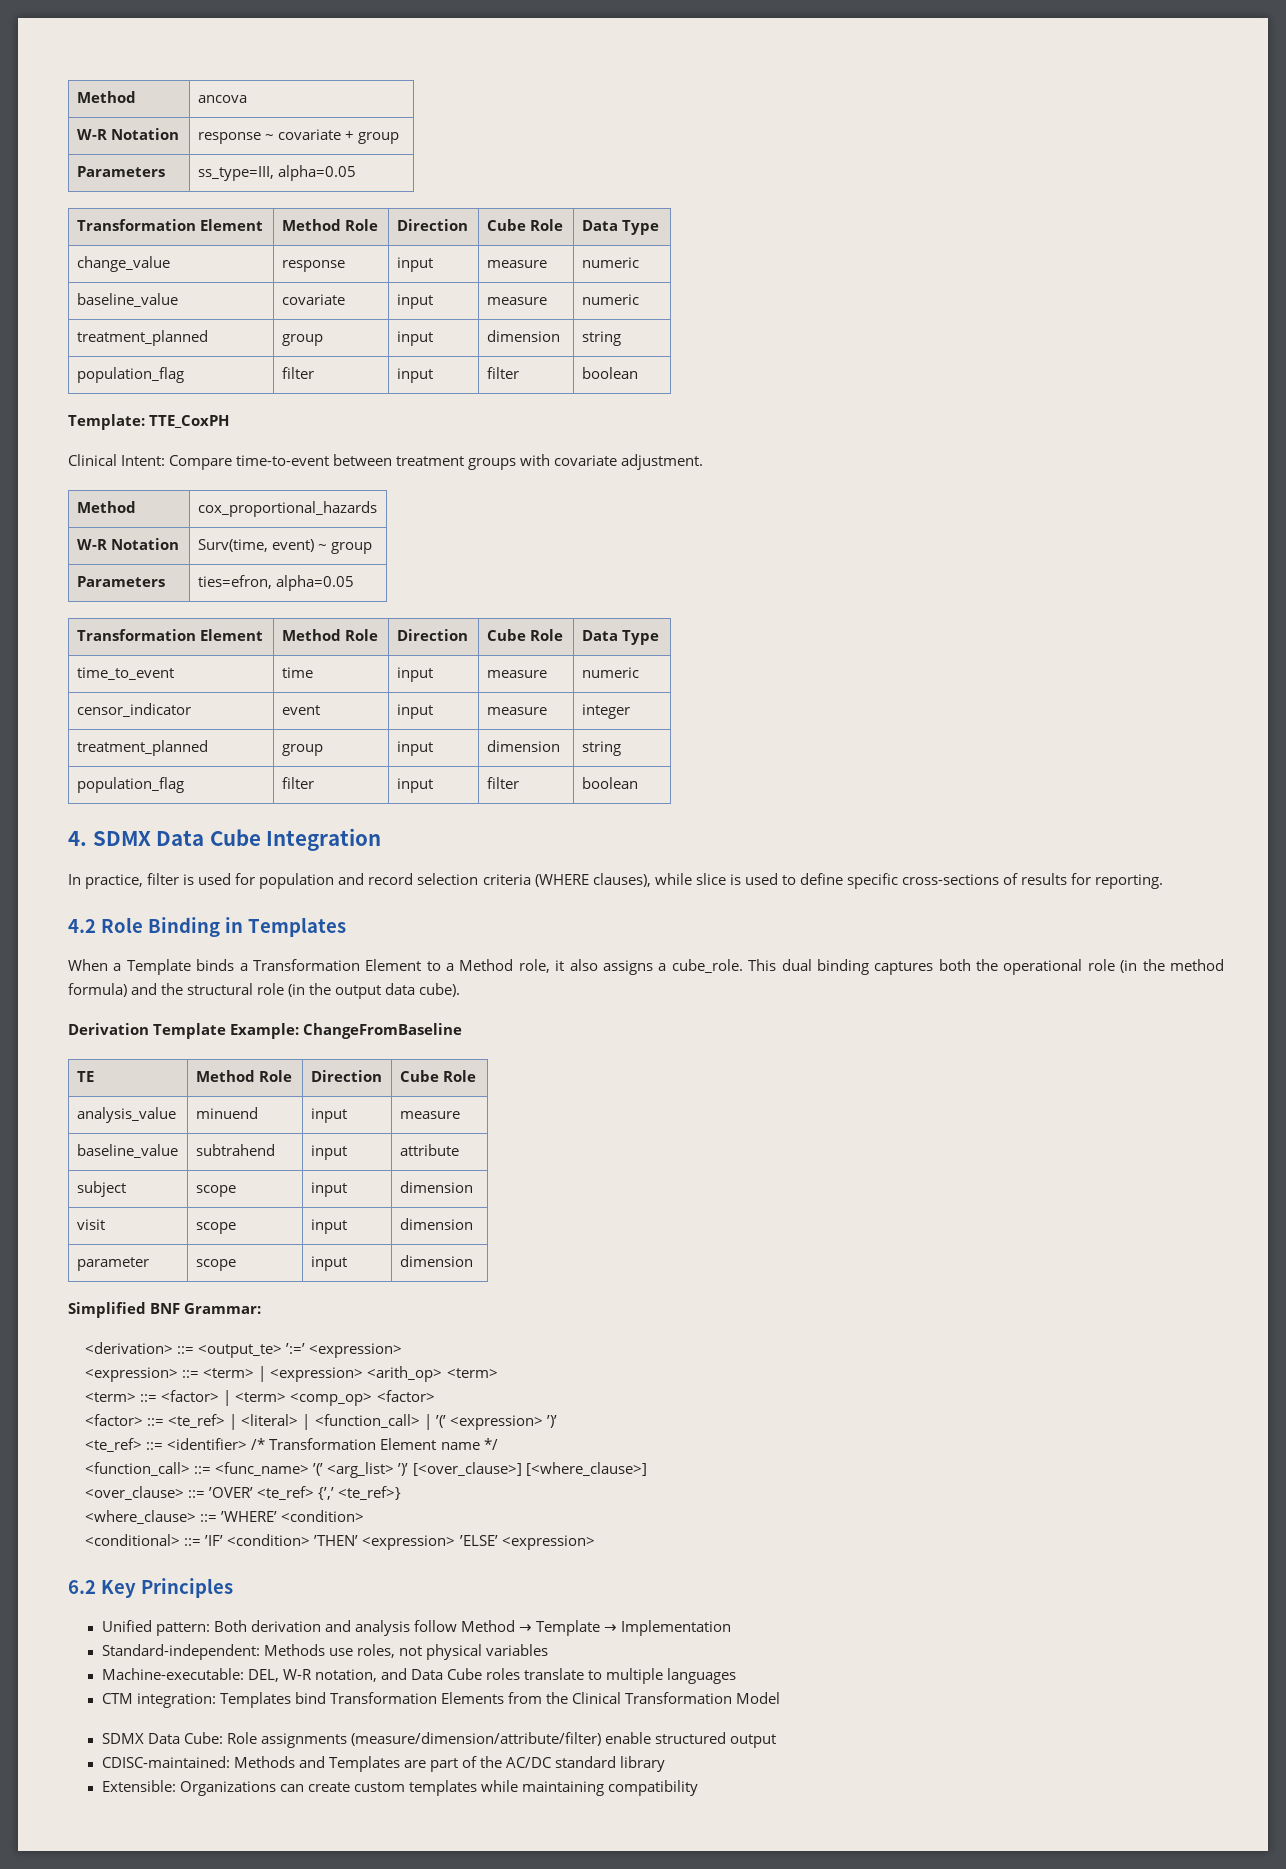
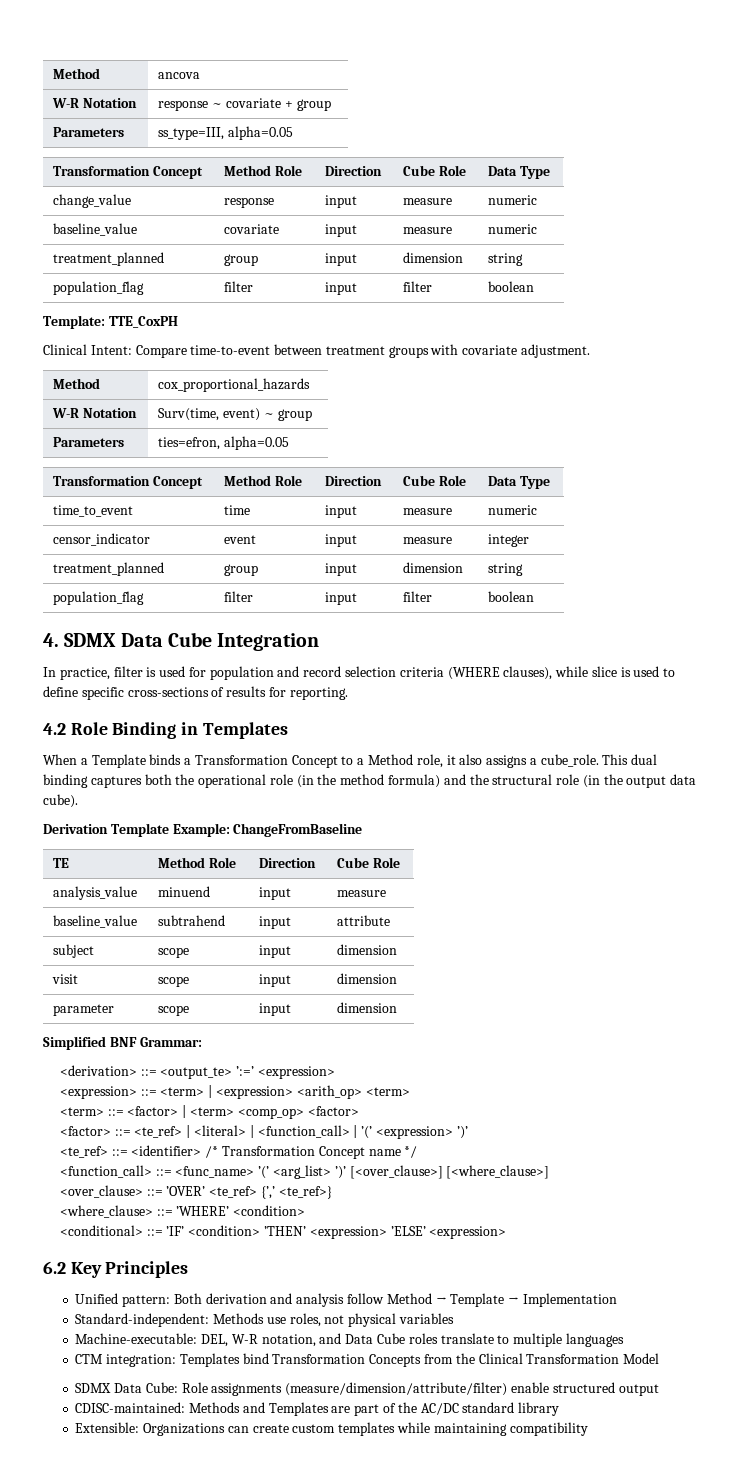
  Parameters | ss_type=III, alpha=0.05
- Transformation Element | Method Role | Direction | Cube Role | Data Type
+ Transformation Concept | Method Role | Direction | Cube Role | Data Type
  Parameters | ties=efron, alpha=0.05
- Transformation Element | Method Role | Direction | Cube Role | Data Type
+ Transformation Concept | Method Role | Direction | Cube Role | Data Type
- When a Template binds a Transformation Element to a Method role, it also assigns a cube_role.
+ When a Template binds a Transformation Concept to a Method role, it also assigns a cube_role.
- <te_ref> ::= <identifier> /* Transformation Element name */
+ <te_ref> ::= <identifier> /* Transformation Concept name */
- CTM integration: Templates bind Transformation Elements from the Clinical Transformation Model
+ CTM integration: Templates bind Transformation Concepts from the Clinical Transformation Model

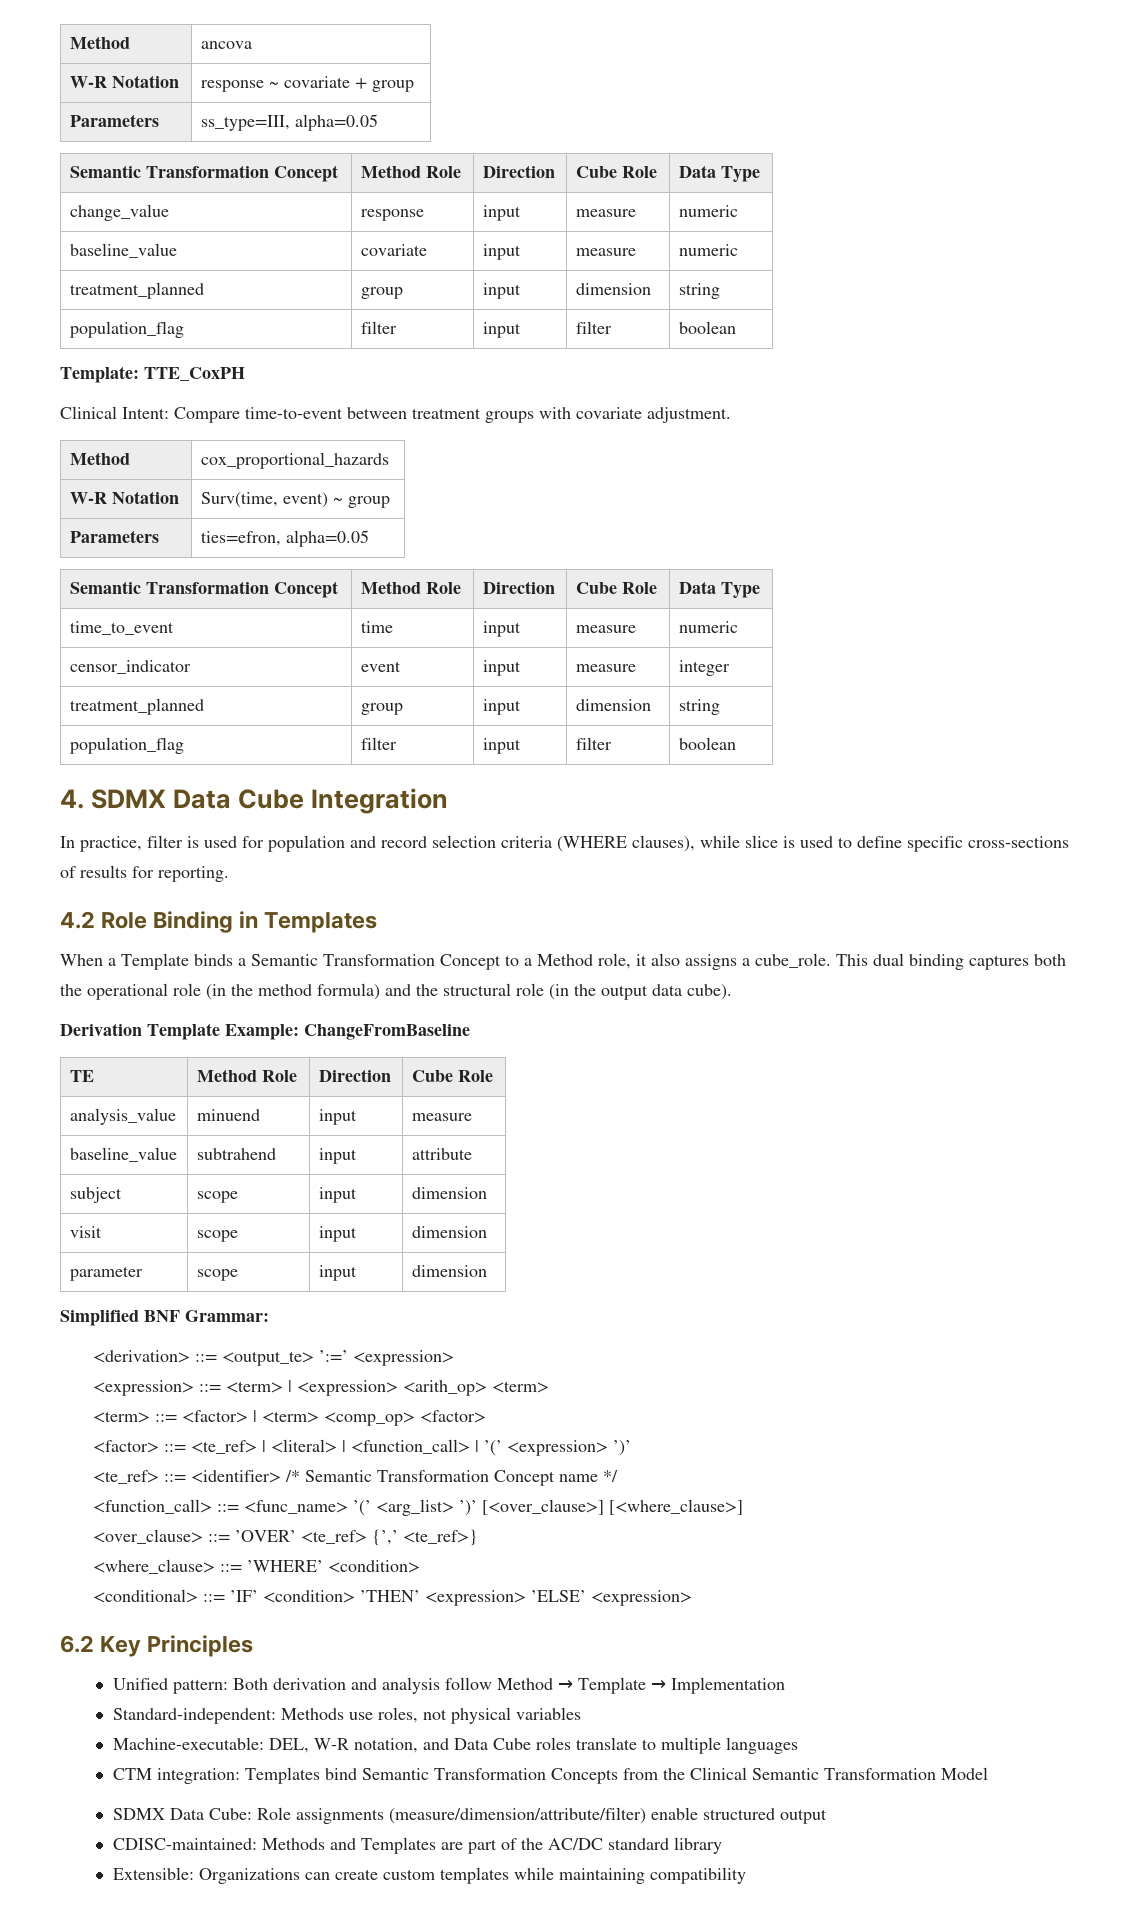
  Parameters | ss_type=III, alpha=0.05
- Transformation Concept | Method Role | Direction | Cube Role | Data Type
+ Semantic Transformation Concept | Method Role | Direction | Cube Role | Data Type
  Parameters | ties=efron, alpha=0.05
- Transformation Concept | Method Role | Direction | Cube Role | Data Type
+ Semantic Transformation Concept | Method Role | Direction | Cube Role | Data Type
- When a Template binds a Transformation Concept to a Method role, it also assigns a cube_role.
+ When a Template binds a Semantic Transformation Concept to a Method role, it also assigns a cube_role.
- <te_ref> ::= <identifier> /* Transformation Concept name */
+ <te_ref> ::= <identifier> /* Semantic Transformation Concept name */
- CTM integration: Templates bind Transformation Concepts from the Clinical Transformation Model
+ CTM integration: Templates bind Semantic Transformation Concepts from the Clinical Semantic Transformation Model

